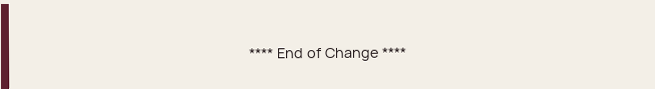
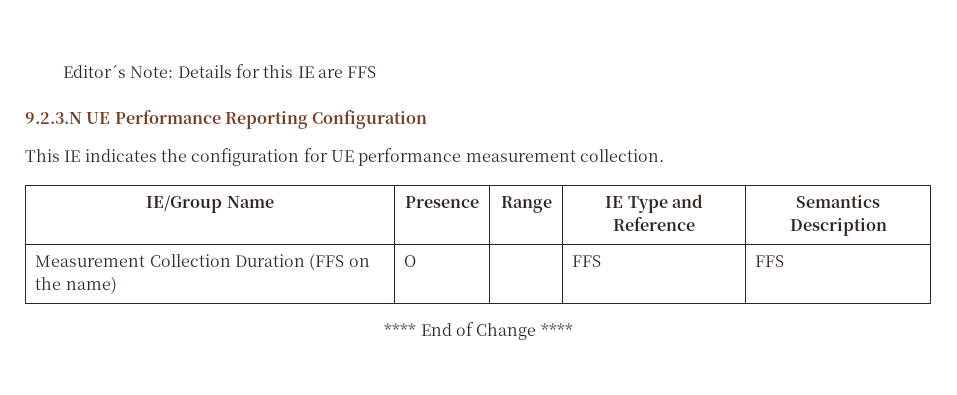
+ Editor´s Note: Details for this IE are FFS
+ 9.2.3.N UE Performance Reporting Configuration
+ This IE indicates the configuration for UE performance measurement collection.
+ IE/Group Name | Presence | Range | IE Type and Reference | Semantics Description
+ Measurement Collection Duration (FFS on the name) | O | | FFS | FFS

